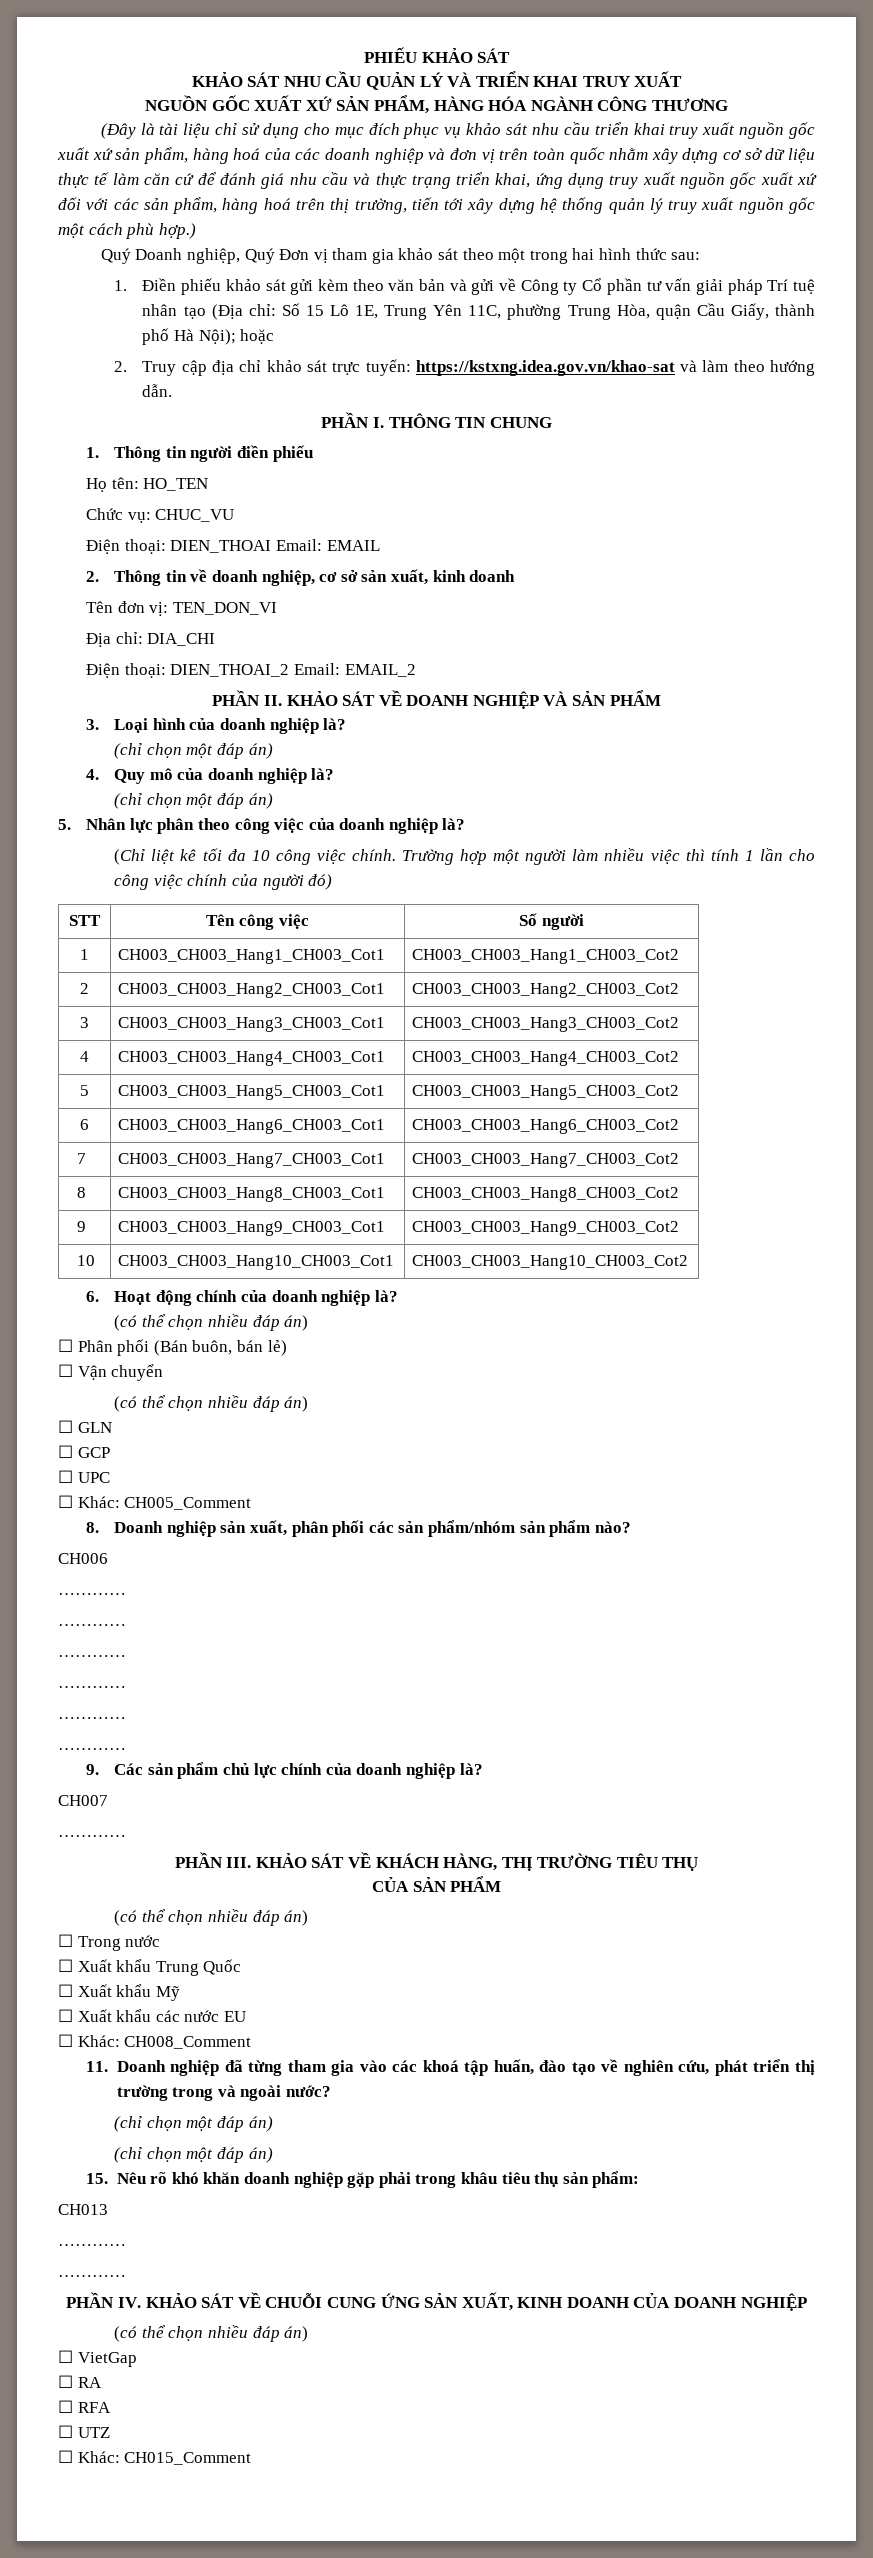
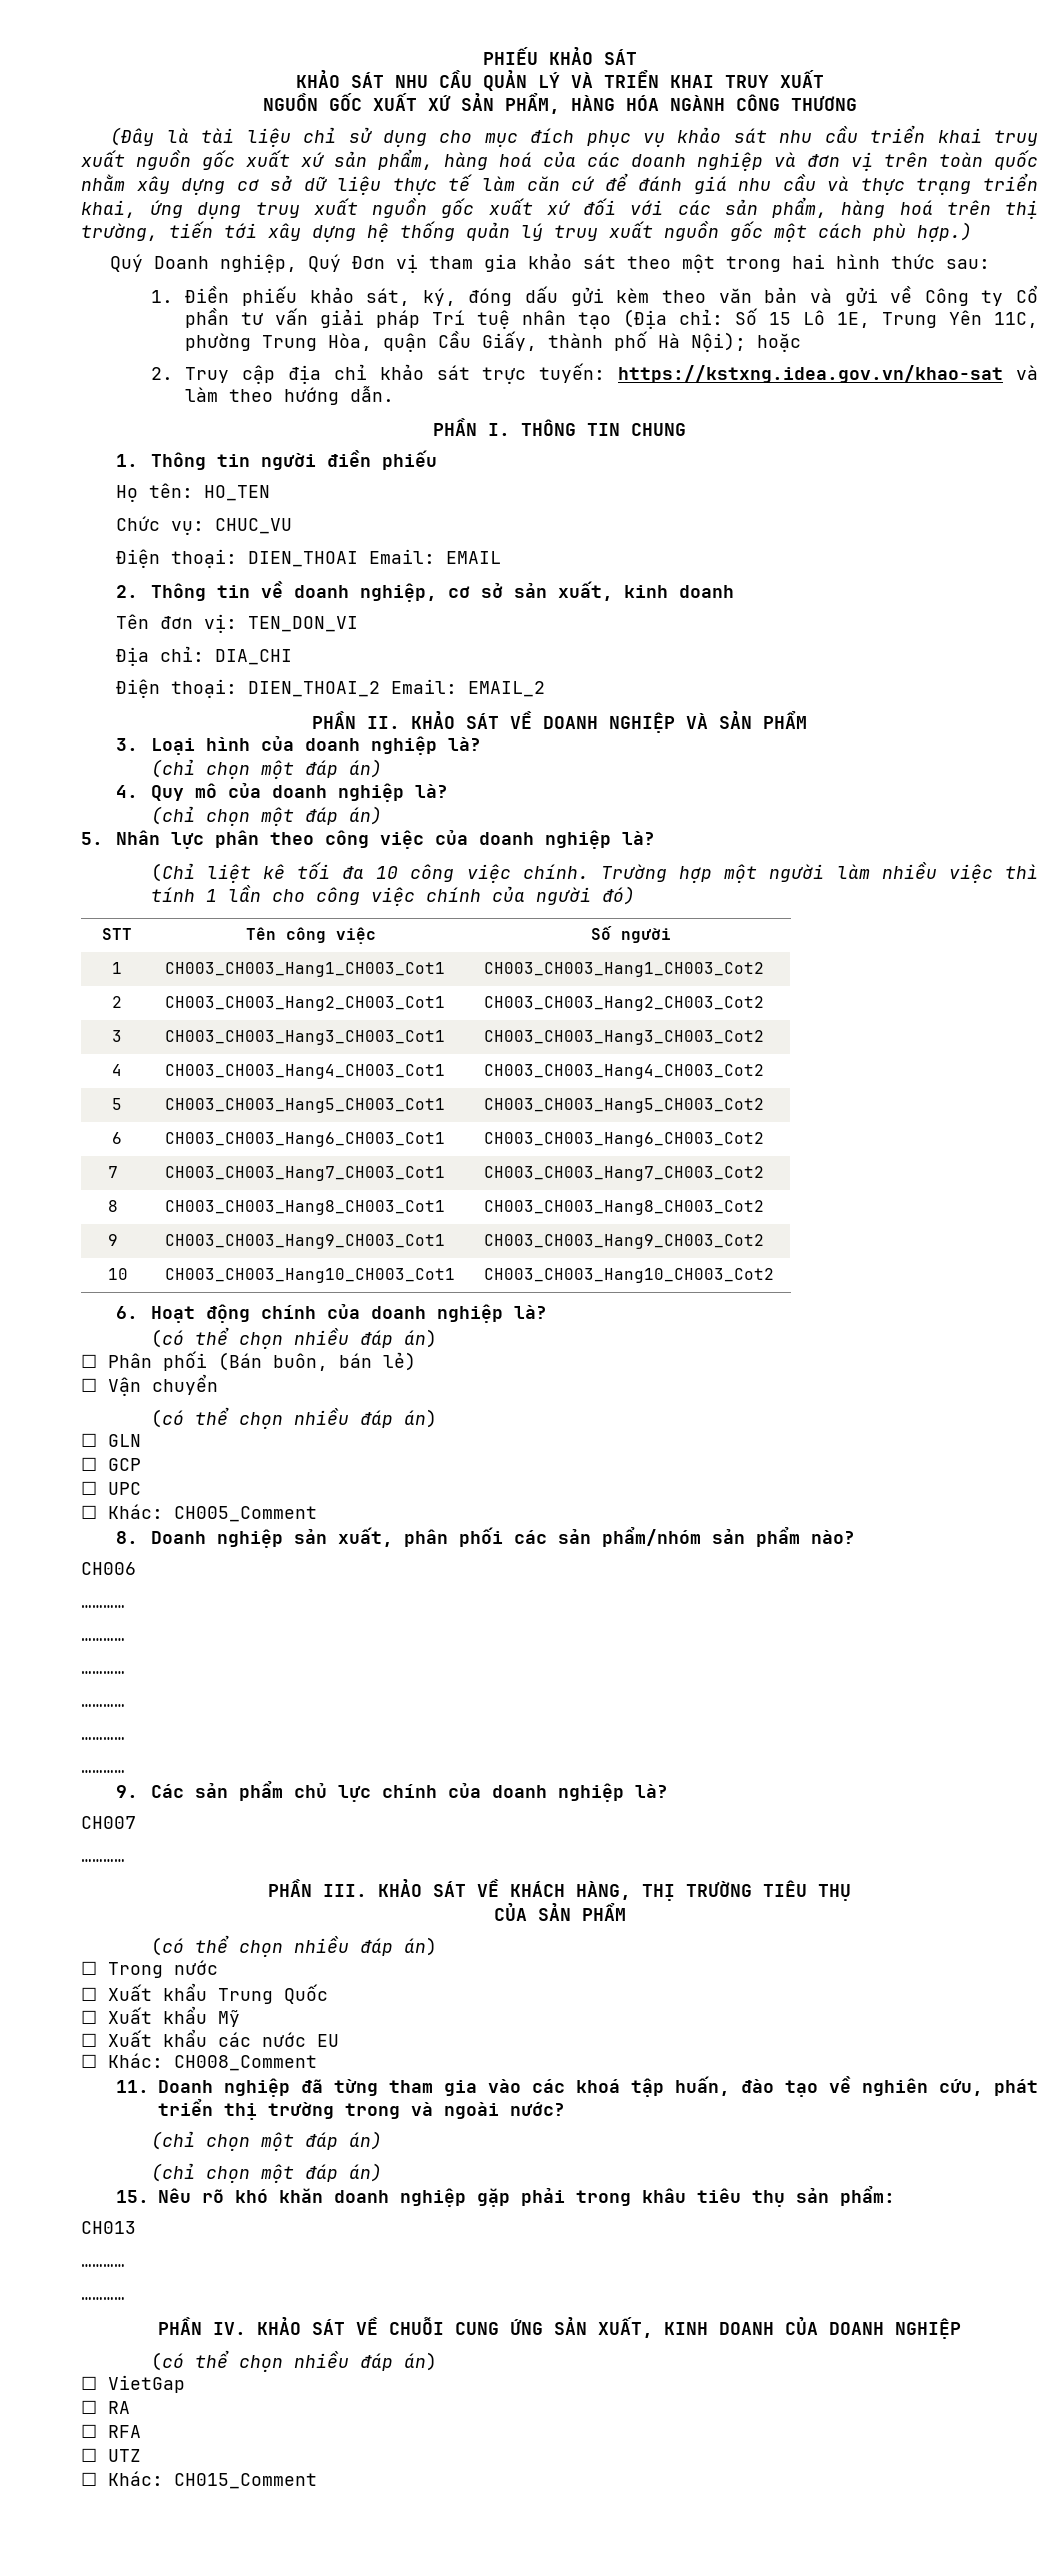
- 1. Điền phiếu khảo sát gửi kèm theo văn bản và gửi về Công ty Cổ phần tư vấn giải pháp Trí tuệ nhân tạo (Địa chỉ: Số 15 Lô 1E, Trung Yên 11C, phường Trung Hòa, quận Cầu Giấy, thành phố Hà Nội); hoặc
+ 1. Điền phiếu khảo sát, ký, đóng dấu gửi kèm theo văn bản và gửi về Công ty Cổ phần tư vấn giải pháp Trí tuệ nhân tạo (Địa chỉ: Số 15 Lô 1E, Trung Yên 11C, phường Trung Hòa, quận Cầu Giấy, thành phố Hà Nội); hoặc

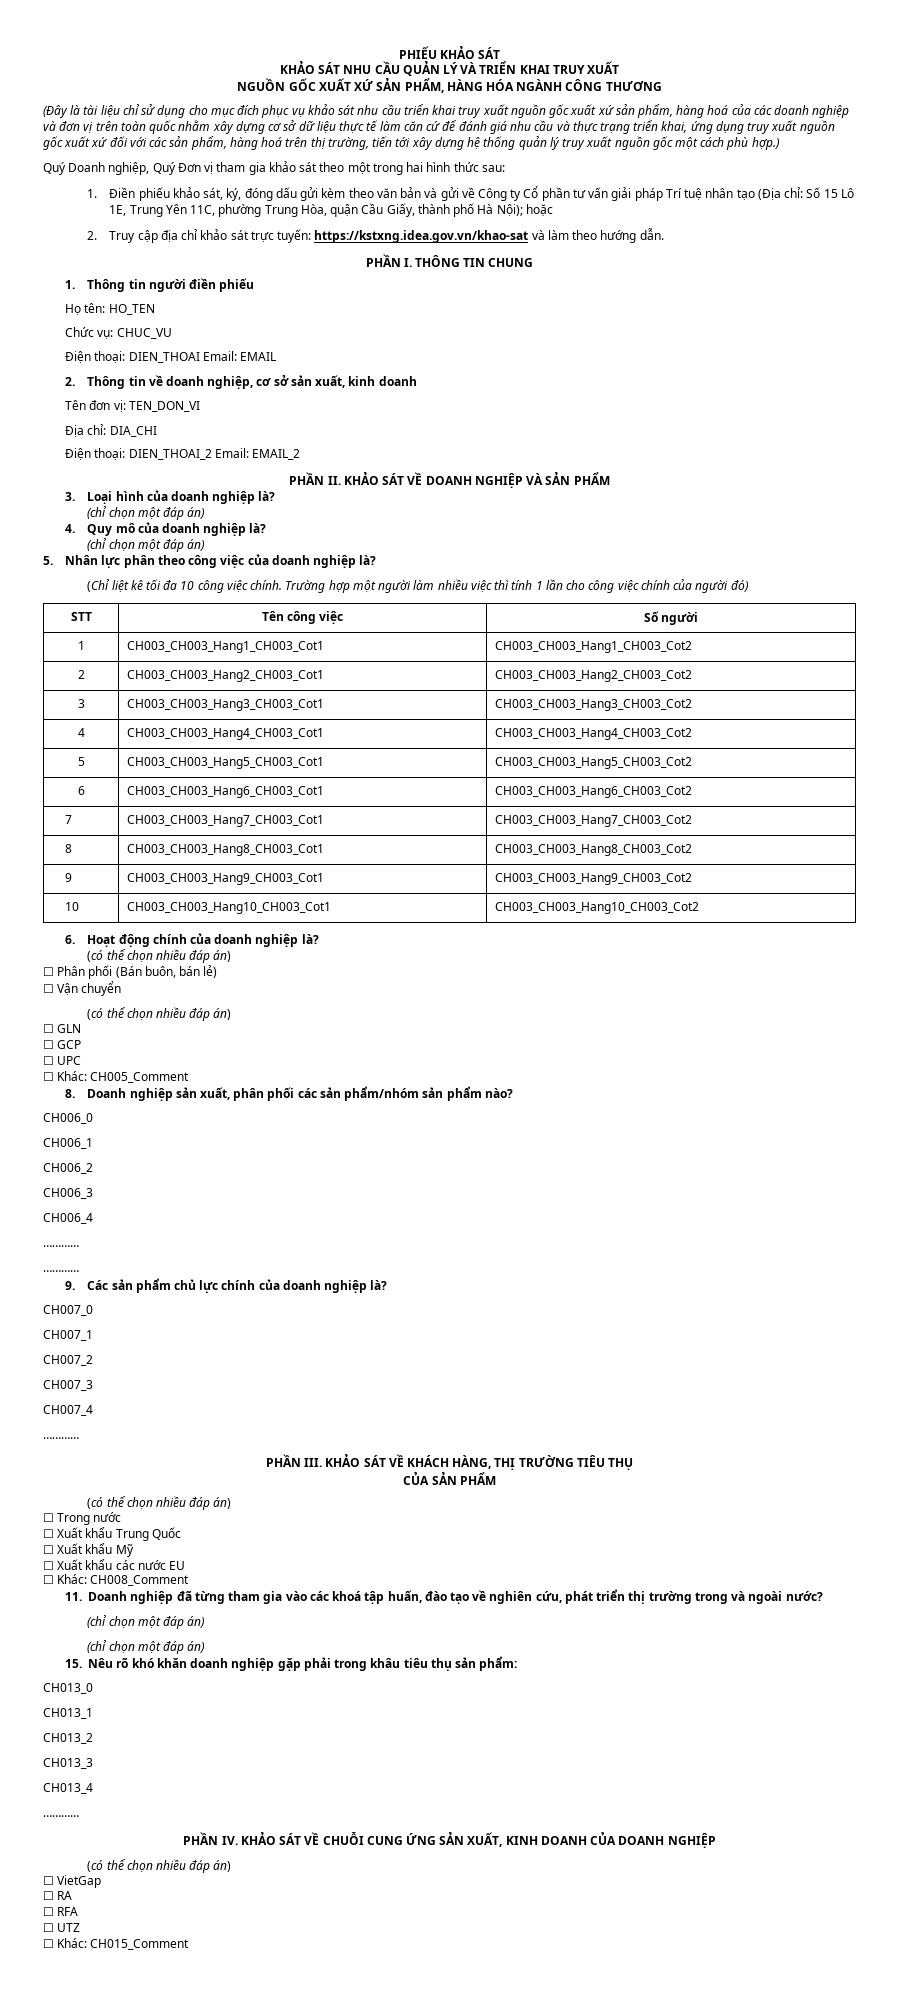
- CH006
- …………
- …………
- …………
- …………
+ CH006_0
+ CH006_1
+ CH006_2
+ CH006_3
+ CH006_4
- CH007
+ CH007_0
+ CH007_1
+ CH007_2
+ CH007_3
+ CH007_4
- CH013
- …………
+ CH013_0
+ CH013_1
+ CH013_2
+ CH013_3
+ CH013_4

